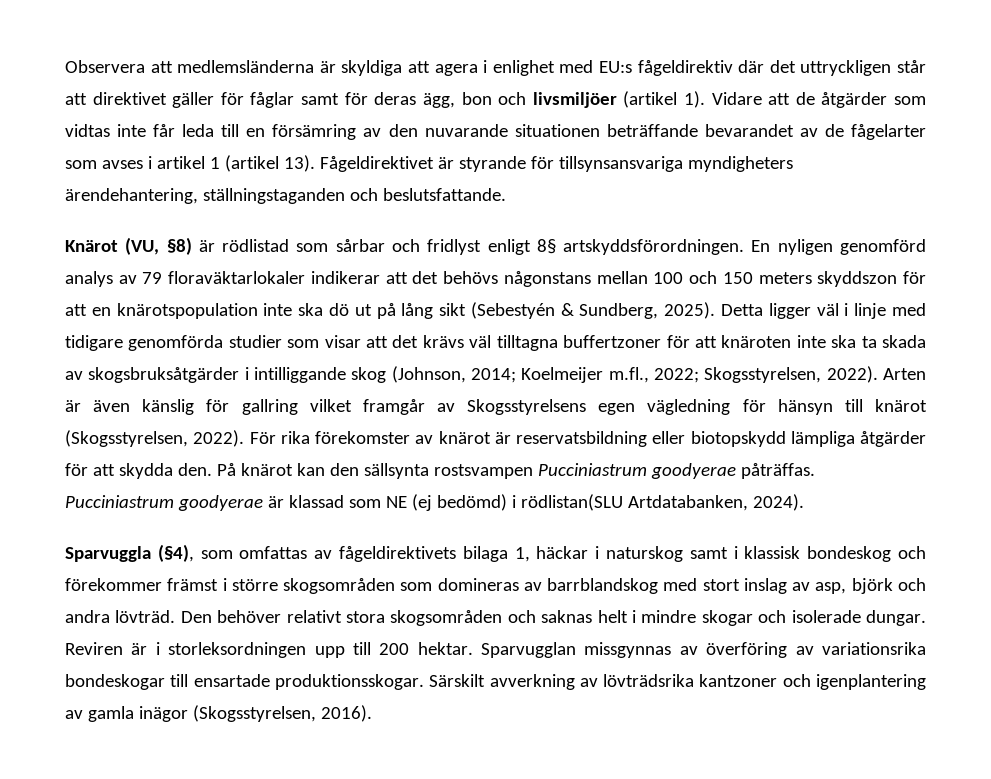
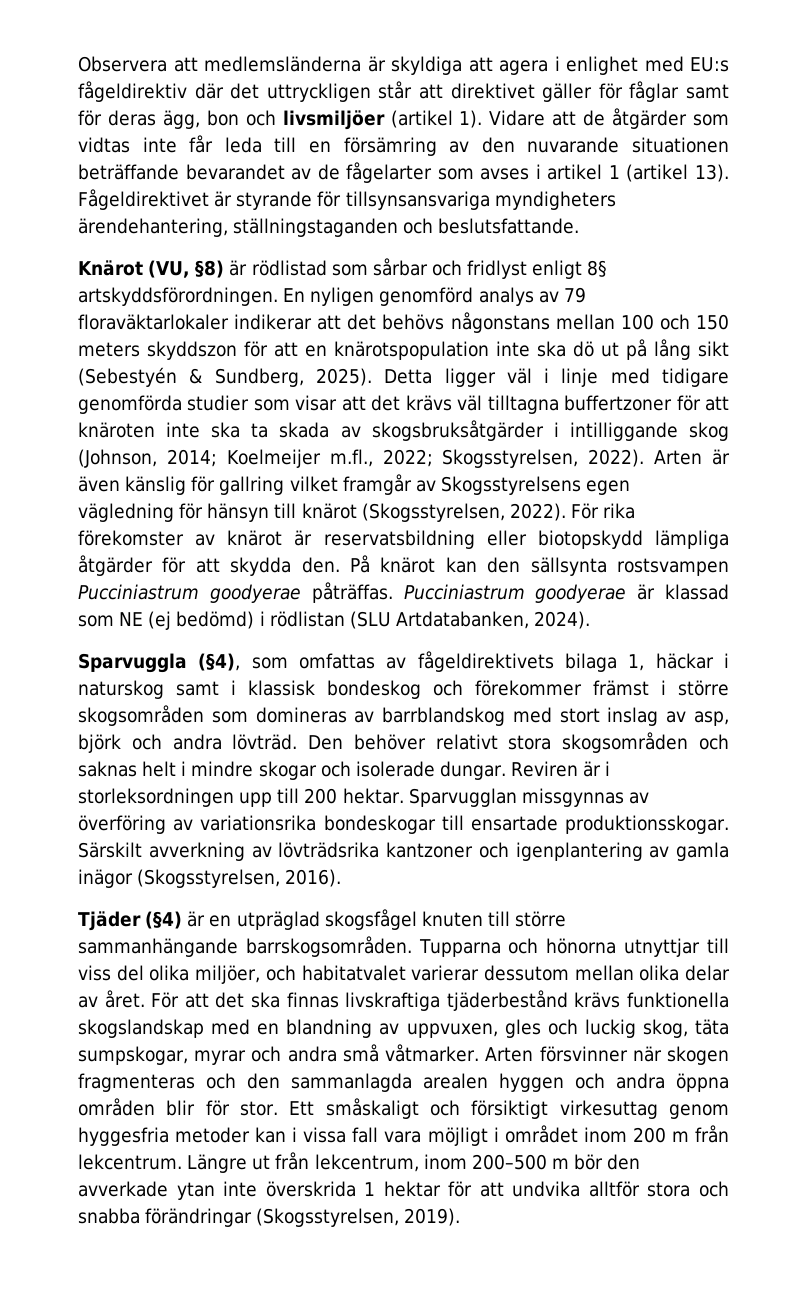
- Pucciniastrum goodyerae är klassad som NE (ej bedömd) i rödlistan(SLU Artdatabanken, 2024).
+ Pucciniastrum goodyerae är klassad som NE (ej bedömd) i rödlistan (SLU Artdatabanken, 2024).
+ Tjäder (§4) är en utpräglad skogsfågel knuten till större sammanhängande barrskogsområden. Tupparna och hönorna utnyttjar till viss del olika miljöer, och habitatvalet varierar dessutom mellan olika delar av året. För att det ska finnas livskraftiga tjäderbestånd krävs funktionella skogslandskap med en blandning av uppvuxen, gles och luckig skog, täta sumpskogar, myrar och andra små våtmarker. Arten försvinner när skogen fragmenteras och den sammanlagda arealen hyggen och andra öppna områden blir för stor. Ett småskaligt och försiktigt virkesuttag genom hyggesfria metoder kan i vissa fall vara möjligt i området inom 200 m från lekcentrum. Längre ut från lekcentrum, inom 200–500 m bör den avverkade ytan inte överskrida 1 hektar för att undvika alltför stora och snabba förändringar (Skogsstyrelsen, 2019).

